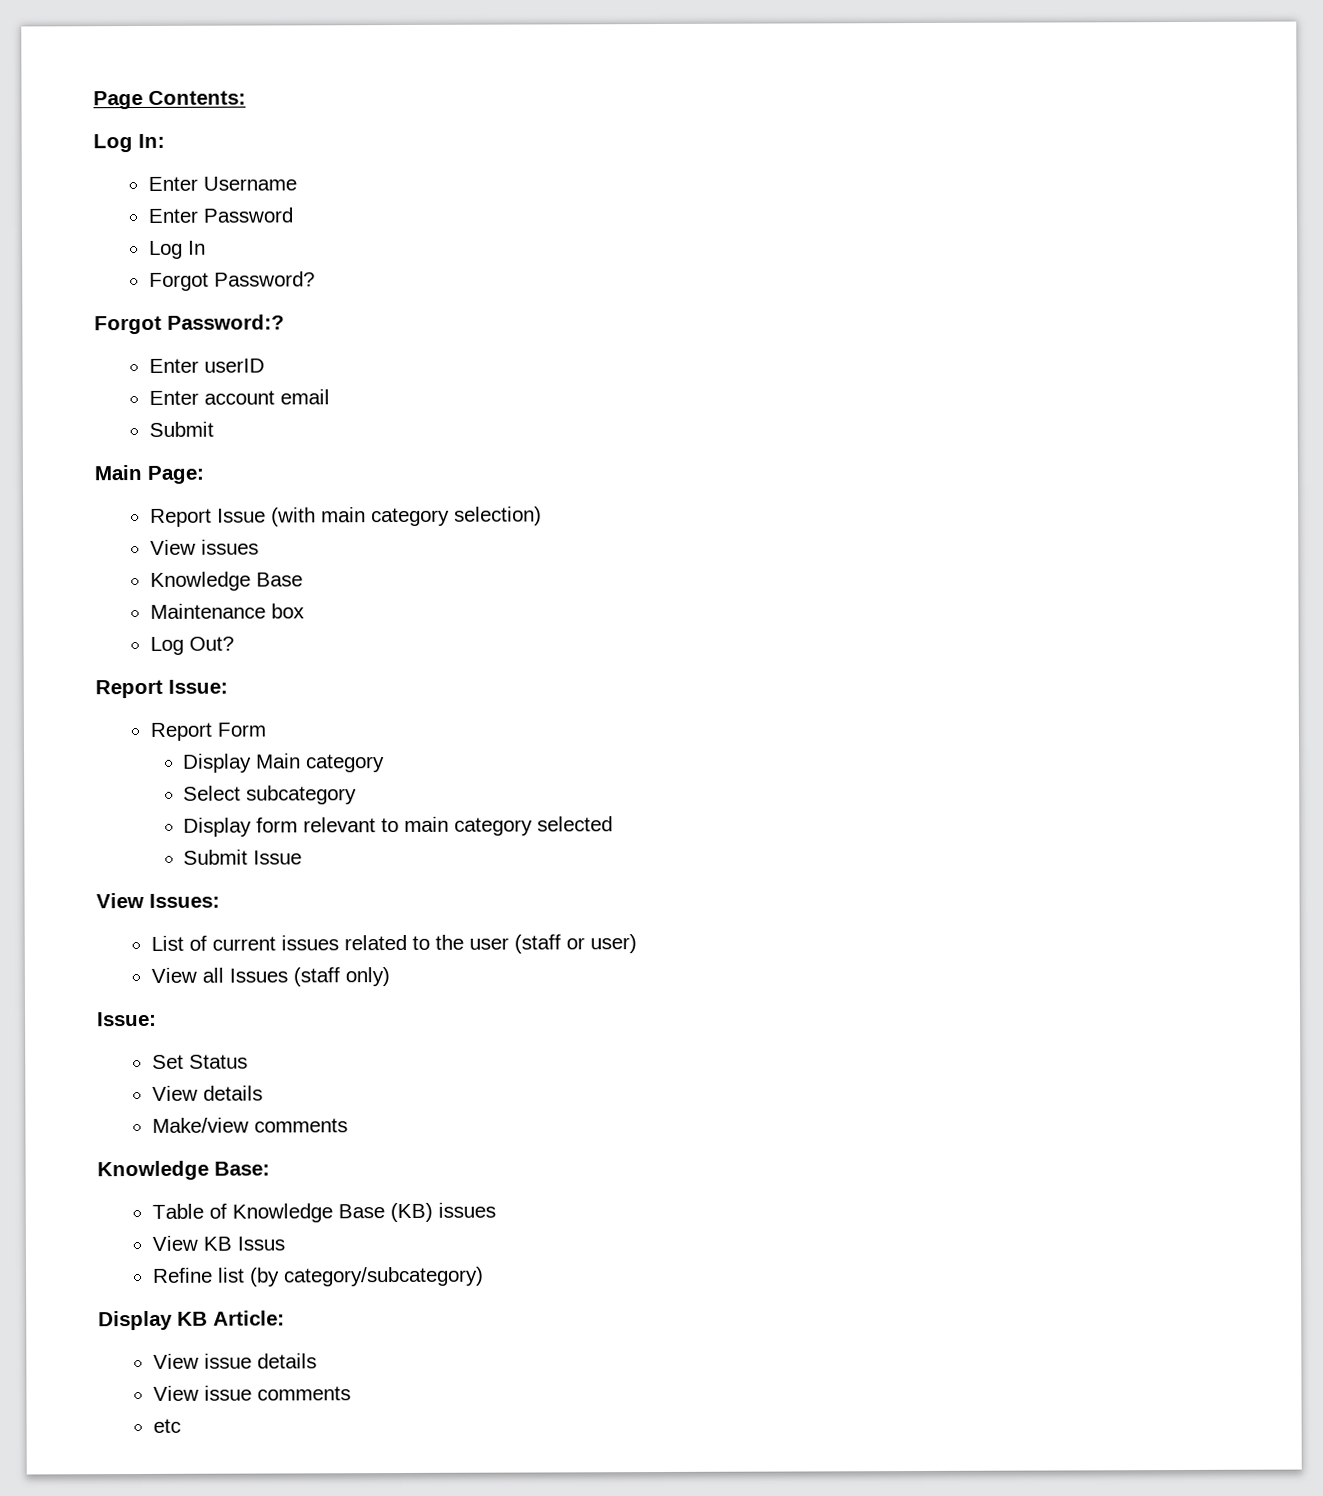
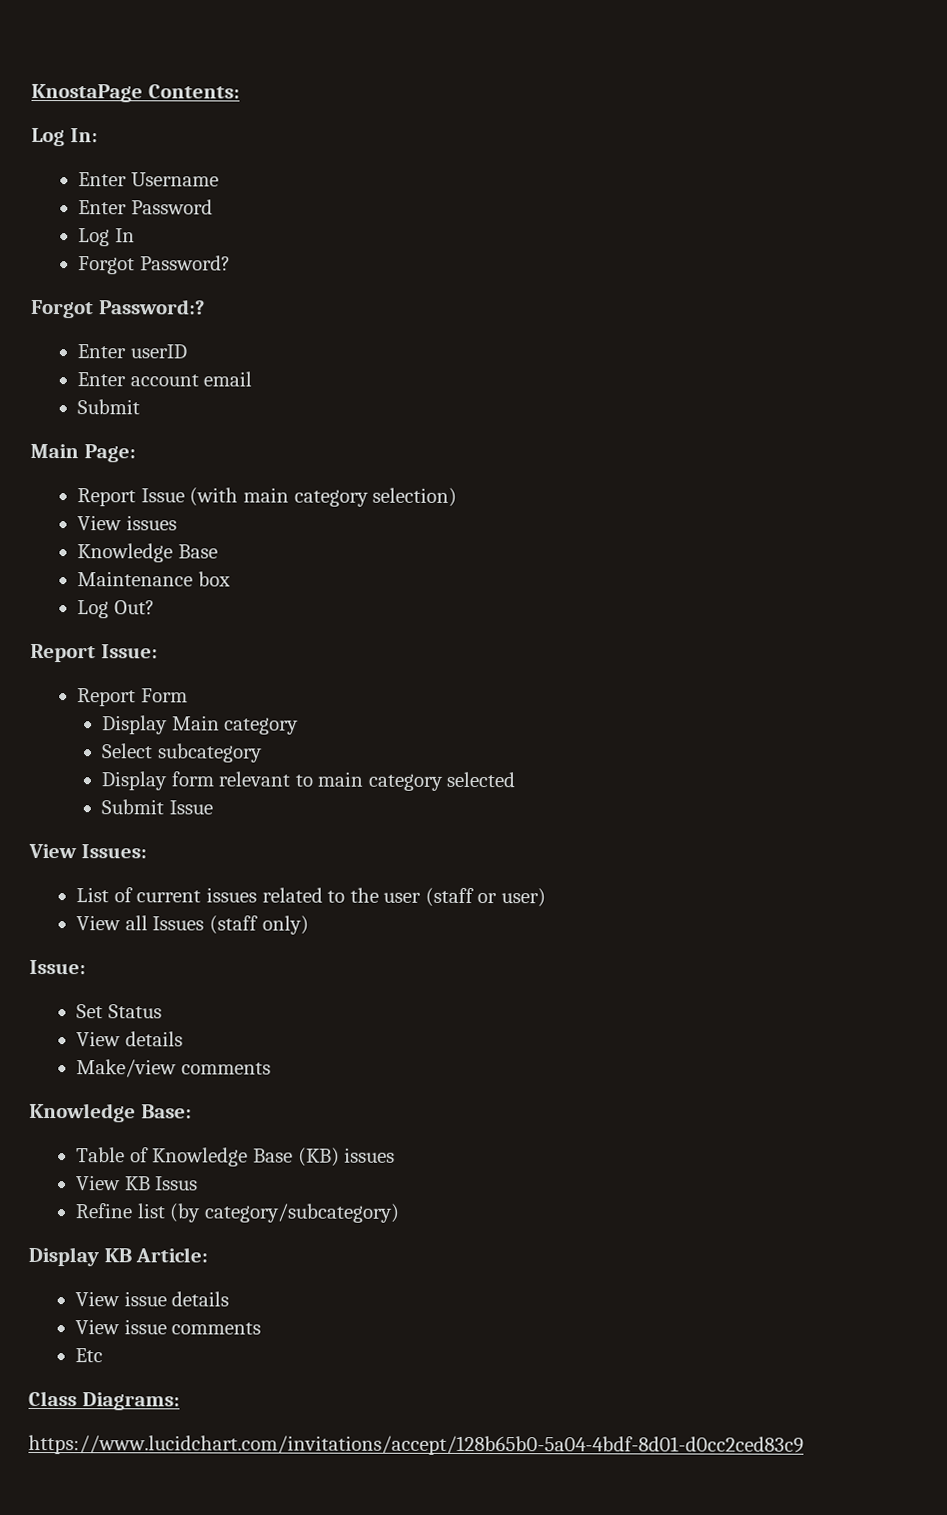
- Page Contents:
+ KnostaPage Contents:
- etc
+ Etc
+ Class Diagrams:
+ https://www.lucidchart.com/invitations/accept/128b65b0-5a04-4bdf-8d01-d0cc2ced83c9

